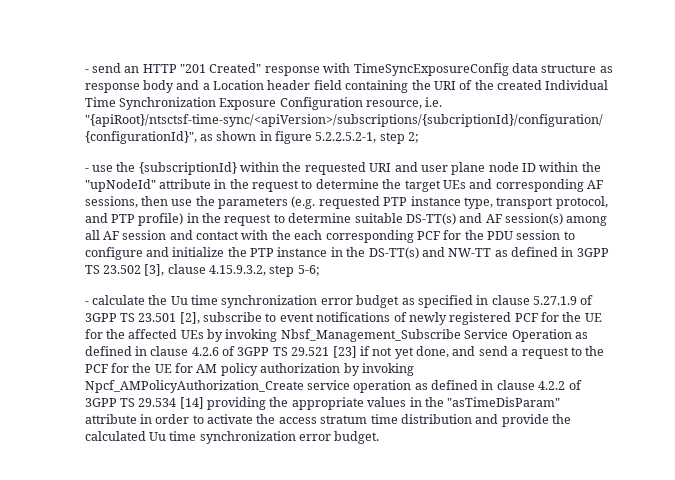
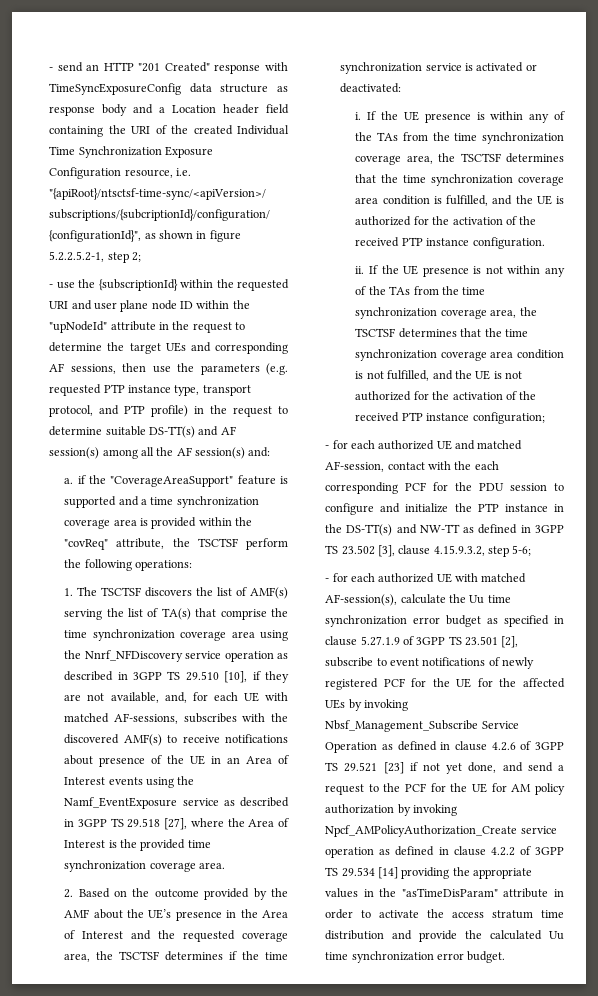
- - use the {subscriptionId} within the requested URI and user plane node ID within the "upNodeId" attribute in the request to determine the target UEs and corresponding AF sessions, then use the parameters (e.g. requested PTP instance type, transport protocol, and PTP profile) in the request to determine suitable DS-TT(s) and AF session(s) among all AF session and contact with the each corresponding PCF for the PDU session to configure and initialize the PTP instance in the DS-TT(s) and NW-TT as defined in 3GPP TS 23.502 [3], clause 4.15.9.3.2, step 5-6;
+ - use the {subscriptionId} within the requested URI and user plane node ID within the "upNodeId" attribute in the request to determine the target UEs and corresponding AF sessions, then use the parameters (e.g. requested PTP instance type, transport protocol, and PTP profile) in the request to determine suitable DS-TT(s) and AF session(s) among all the AF session(s) and:
+ a. if the "CoverageAreaSupport" feature is supported and a time synchronization coverage area is provided within the "covReq" attribute, the TSCTSF perform the following operations:
+ 1. The TSCTSF discovers the list of AMF(s) serving the list of TA(s) that comprise the time synchronization coverage area using the Nnrf_NFDiscovery service operation as described in 3GPP TS 29.510 [10], if they are not available, and, for each UE with matched AF-sessions, subscribes with the discovered AMF(s) to receive notifications about presence of the UE in an Area of Interest events using the Namf_EventExposure service as described in 3GPP TS 29.518 [27], where the Area of Interest is the provided time synchronization coverage area.
+ 2. Based on the outcome provided by the AMF about the UE’s presence in the Area of Interest and the requested coverage area, the TSCTSF determines if the time synchronization service is activated or deactivated:
+ i. If the UE presence is within any of the TAs from the time synchronization coverage area, the TSCTSF determines that the time synchronization coverage area condition is fulfilled, and the UE is authorized for the activation of the received PTP instance configuration.
+ ii. If the UE presence is not within any of the TAs from the time synchronization coverage area, the TSCTSF determines that the time synchronization coverage area condition is not fulfilled, and the UE is not authorized for the activation of the received PTP instance configuration;
+ - for each authorized UE and matched AF-session, contact with the each corresponding PCF for the PDU session to configure and initialize the PTP instance in the DS-TT(s) and NW-TT as defined in 3GPP TS 23.502 [3], clause 4.15.9.3.2, step 5-6;
- - calculate the Uu time synchronization error budget as specified in clause 5.27.1.9 of 3GPP TS 23.501 [2], subscribe to event notifications of newly registered PCF for the UE for the affected UEs by invoking Nbsf_Management_Subscribe Service Operation as defined in clause 4.2.6 of 3GPP TS 29.521 [23] if not yet done, and send a request to the PCF for the UE for AM policy authorization by invoking Npcf_AMPolicyAuthorization_Create service operation as defined in clause 4.2.2 of 3GPP TS 29.534 [14] providing the appropriate values in the "asTimeDisParam" attribute in order to activate the access stratum time distribution and provide the calculated Uu time synchronization error budget.
+ - for each authorized UE with matched AF-session(s), calculate the Uu time synchronization error budget as specified in clause 5.27.1.9 of 3GPP TS 23.501 [2], subscribe to event notifications of newly registered PCF for the UE for the affected UEs by invoking Nbsf_Management_Subscribe Service Operation as defined in clause 4.2.6 of 3GPP TS 29.521 [23] if not yet done, and send a request to the PCF for the UE for AM policy authorization by invoking Npcf_AMPolicyAuthorization_Create service operation as defined in clause 4.2.2 of 3GPP TS 29.534 [14] providing the appropriate values in the "asTimeDisParam" attribute in order to activate the access stratum time distribution and provide the calculated Uu time synchronization error budget.

